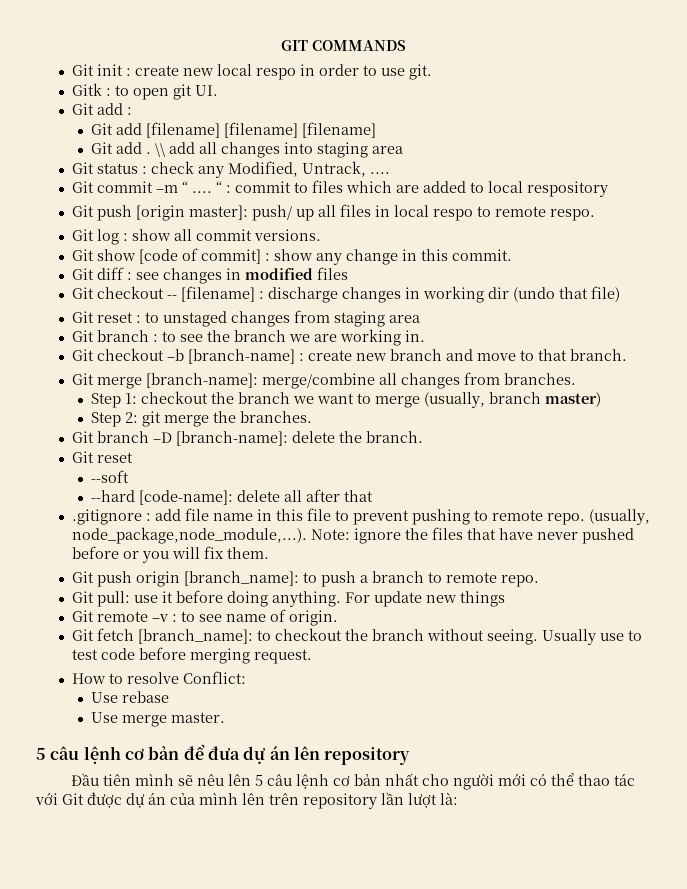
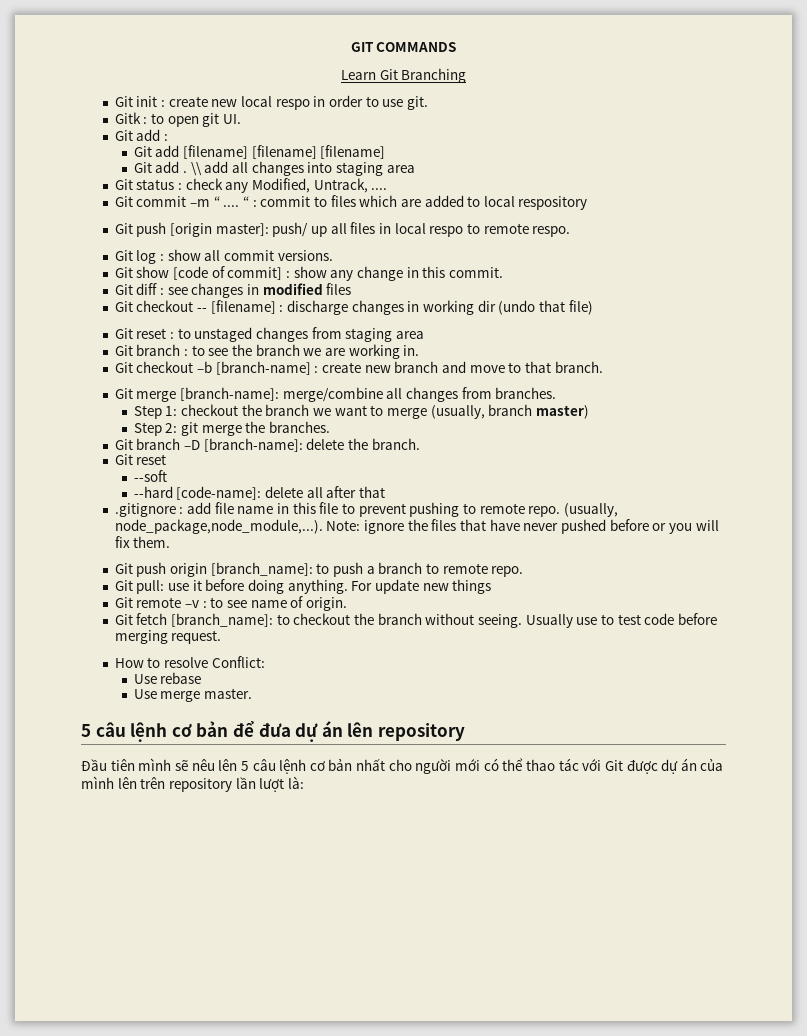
+ Learn Git Branching

